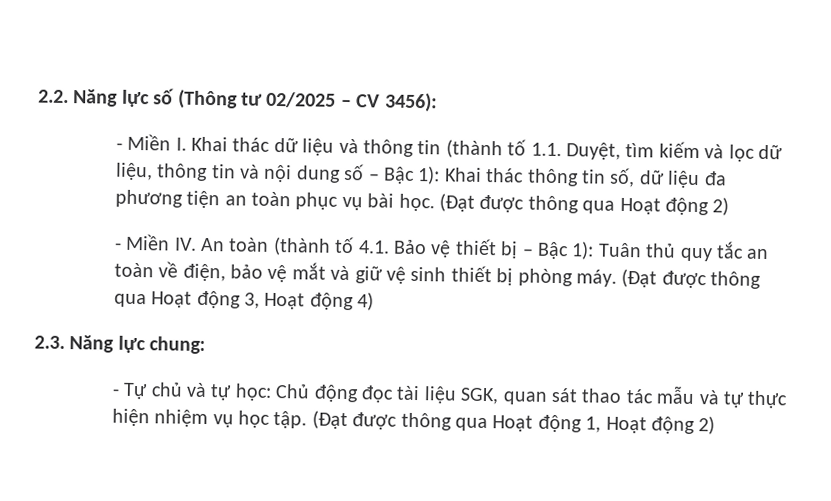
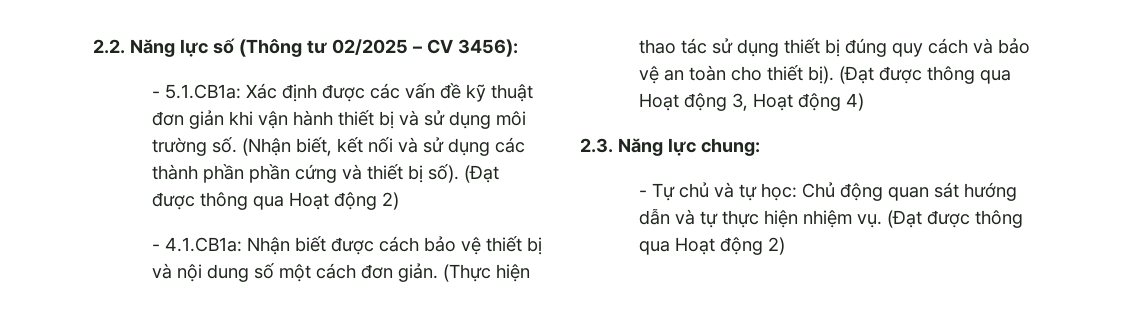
- - Miền I. Khai thác dữ liệu và thông tin (thành tố 1.1. Duyệt, tìm kiếm và lọc dữ liệu, thông tin và nội dung số – Bậc 1): Khai thác thông tin số, dữ liệu đa phương tiện an toàn phục vụ bài học.
+ - 5.1.CB1a: Xác định được các vấn đề kỹ thuật đơn giản khi vận hành thiết bị và sử dụng môi trường số. (Nhận biết, kết nối và sử dụng các thành phần phần cứng và thiết bị số).
- - Miền IV. An toàn (thành tố 4.1. Bảo vệ thiết bị – Bậc 1): Tuân thủ quy tắc an toàn về điện, bảo vệ mắt và giữ vệ sinh thiết bị phòng máy.
+ - 4.1.CB1a: Nhận biết được cách bảo vệ thiết bị và nội dung số một cách đơn giản. (Thực hiện thao tác sử dụng thiết bị đúng quy cách và bảo vệ an toàn cho thiết bị).
- - Tự chủ và tự học: Chủ động đọc tài liệu SGK, quan sát thao tác mẫu và tự thực hiện nhiệm vụ học tập. (Đạt được thông qua Hoạt động 1, Hoạt động 2)
+ - Tự chủ và tự học: Chủ động quan sát hướng dẫn và tự thực hiện nhiệm vụ. (Đạt được thông qua Hoạt động 2)

